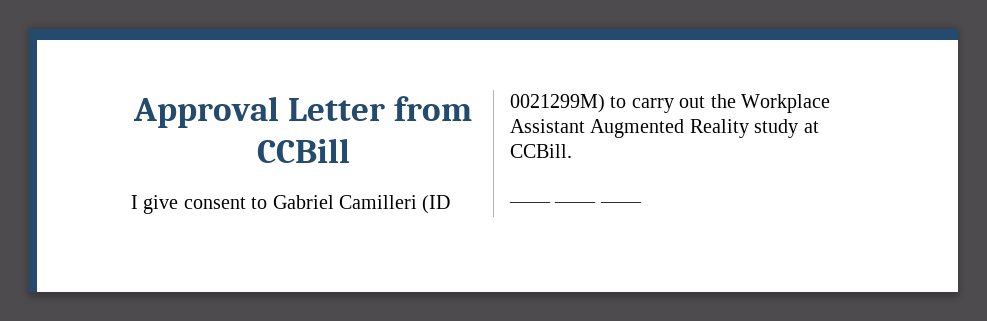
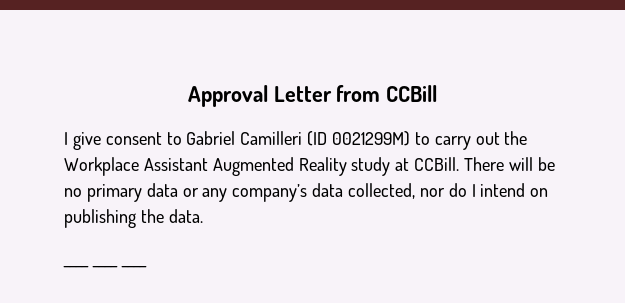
+ There will be no primary data or any company’s data collected, nor do I intend on publishing the data.

